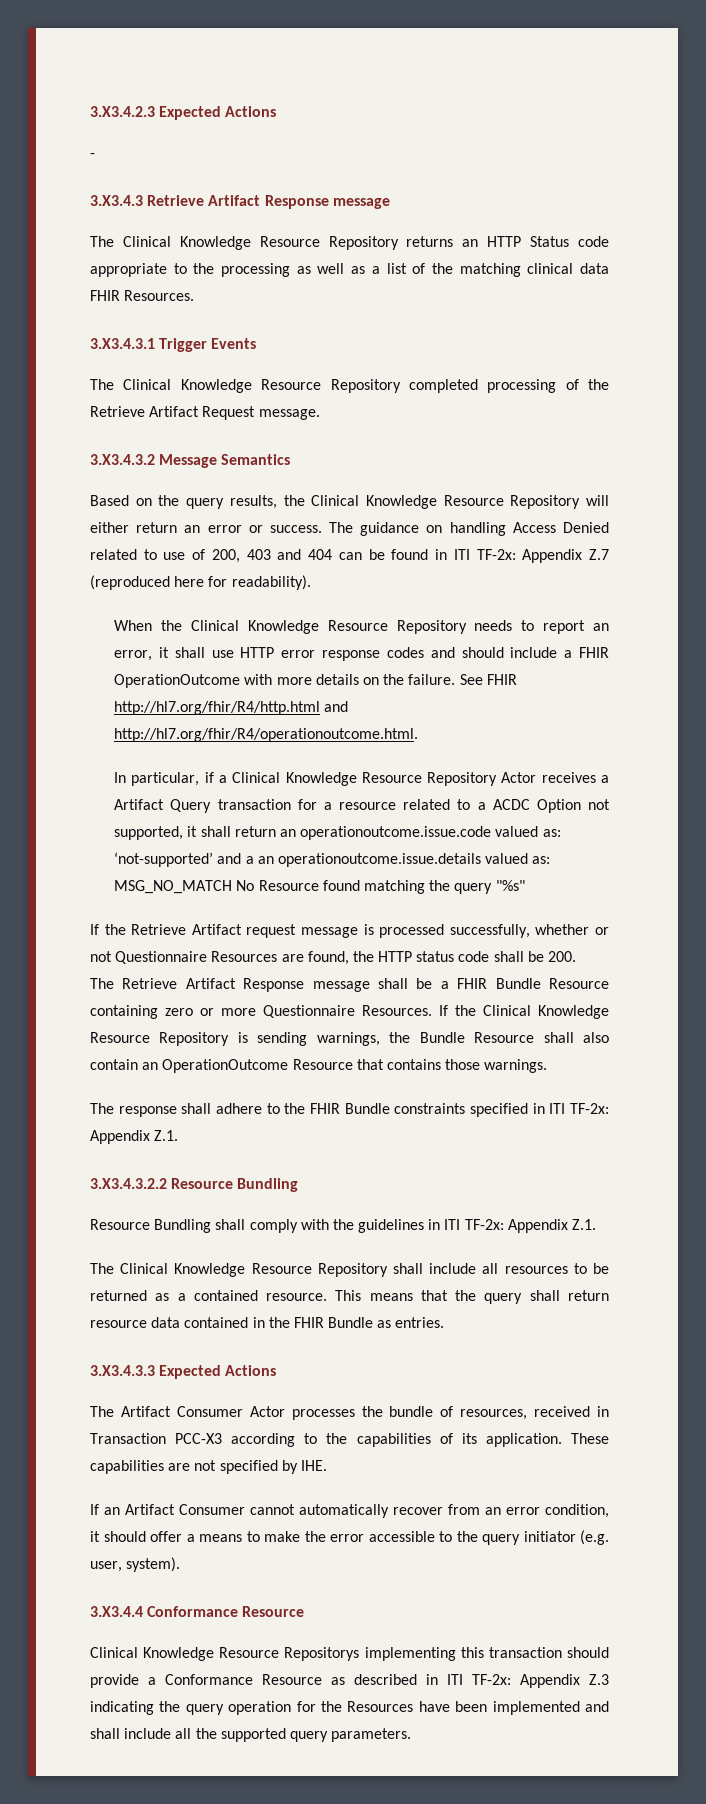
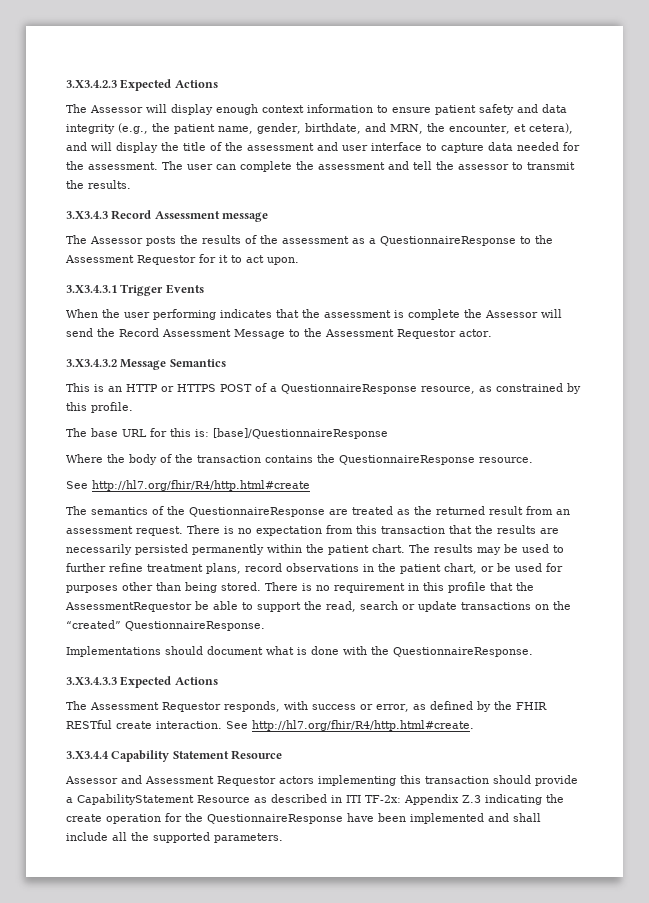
- -
- 3.X3.4.3 Retrieve Artifact Response message
- The Clinical Knowledge Resource Repository returns an HTTP Status code appropriate to the processing as well as a list of the matching clinical data FHIR Resources.
+ The Assessor will display enough context information to ensure patient safety and data integrity (e.g., the patient name, gender, birthdate, and MRN, the encounter, et cetera), and will display the title of the assessment and user interface to capture data needed for the assessment. The user can complete the assessment and tell the assessor to transmit the results.
+ 3.X3.4.3 Record Assessment message
+ The Assessor posts the results of the assessment as a QuestionnaireResponse to the Assessment Requestor for it to act upon.
  3.X3.4.3.1 Trigger Events
- The Clinical Knowledge Resource Repository completed processing of the Retrieve Artifact Request message.
+ When the user performing indicates that the assessment is complete the Assessor will send the Record Assessment Message to the Assessment Requestor actor.
  3.X3.4.3.2 Message Semantics
- Based on the query results, the Clinical Knowledge Resource Repository will either return an error or success. The guidance on handling Access Denied related to use of 200, 403 and 404 can be found in ITI TF-2x: Appendix Z.7 (reproduced here for readability).
- When the Clinical Knowledge Resource Repository needs to report an error, it shall use HTTP error response codes and should include a FHIR OperationOutcome with more details on the failure. See FHIR http://hl7.org/fhir/R4/http.html and http://hl7.org/fhir/R4/operationoutcome.html.
- In particular, if a Clinical Knowledge Resource Repository Actor receives a Artifact Query transaction for a resource related to a ACDC Option not supported, it shall return an operationoutcome.issue.code valued as: ‘not-supported’ and a an operationoutcome.issue.details valued as: MSG_NO_MATCH No Resource found matching the query "%s"
- If the Retrieve Artifact request message is processed successfully, whether or not Questionnaire Resources are found, the HTTP status code shall be 200.
- The Retrieve Artifact Response message shall be a FHIR Bundle Resource containing zero or more Questionnaire Resources. If the Clinical Knowledge Resource Repository is sending warnings, the Bundle Resource shall also contain an OperationOutcome Resource that contains those warnings.
- The response shall adhere to the FHIR Bundle constraints specified in ITI TF-2x: Appendix Z.1.
- 3.X3.4.3.2.2 Resource Bundling
- Resource Bundling shall comply with the guidelines in ITI TF-2x: Appendix Z.1.
- The Clinical Knowledge Resource Repository shall include all resources to be returned as a contained resource. This means that the query shall return resource data contained in the FHIR Bundle as entries.
+ This is an HTTP or HTTPS POST of a QuestionnaireResponse resource, as constrained by this profile.
+ The base URL for this is: [base]/QuestionnaireResponse
+ Where the body of the transaction contains the QuestionnaireResponse resource.
+ See http://hl7.org/fhir/R4/http.html#create
+ The semantics of the QuestionnaireResponse are treated as the returned result from an assessment request. There is no expectation from this transaction that the results are necessarily persisted permanently within the patient chart. The results may be used to further refine treatment plans, record observations in the patient chart, or be used for purposes other than being stored. There is no requirement in this profile that the AssessmentRequestor be able to support the read, search or update transactions on the “created” QuestionnaireResponse.
+ Implementations should document what is done with the QuestionnaireResponse.
  3.X3.4.3.3 Expected Actions
- The Artifact Consumer Actor processes the bundle of resources, received in Transaction PCC-X3 according to the capabilities of its application. These capabilities are not specified by IHE.
- If an Artifact Consumer cannot automatically recover from an error condition, it should offer a means to make the error accessible to the query initiator (e.g. user, system).
+ The Assessment Requestor responds, with success or error, as defined by the FHIR RESTful create interaction. See http://hl7.org/fhir/R4/http.html#create.
- 3.X3.4.4 Conformance Resource
+ 3.X3.4.4 Capability Statement Resource
- Clinical Knowledge Resource Repositorys implementing this transaction should provide a Conformance Resource as described in ITI TF-2x: Appendix Z.3 indicating the query operation for the Resources have been implemented and shall include all the supported query parameters.
+ Assessor and Assessment Requestor actors implementing this transaction should provide a CapabilityStatement Resource as described in ITI TF-2x: Appendix Z.3 indicating the create operation for the QuestionnaireResponse have been implemented and shall include all the supported parameters.

